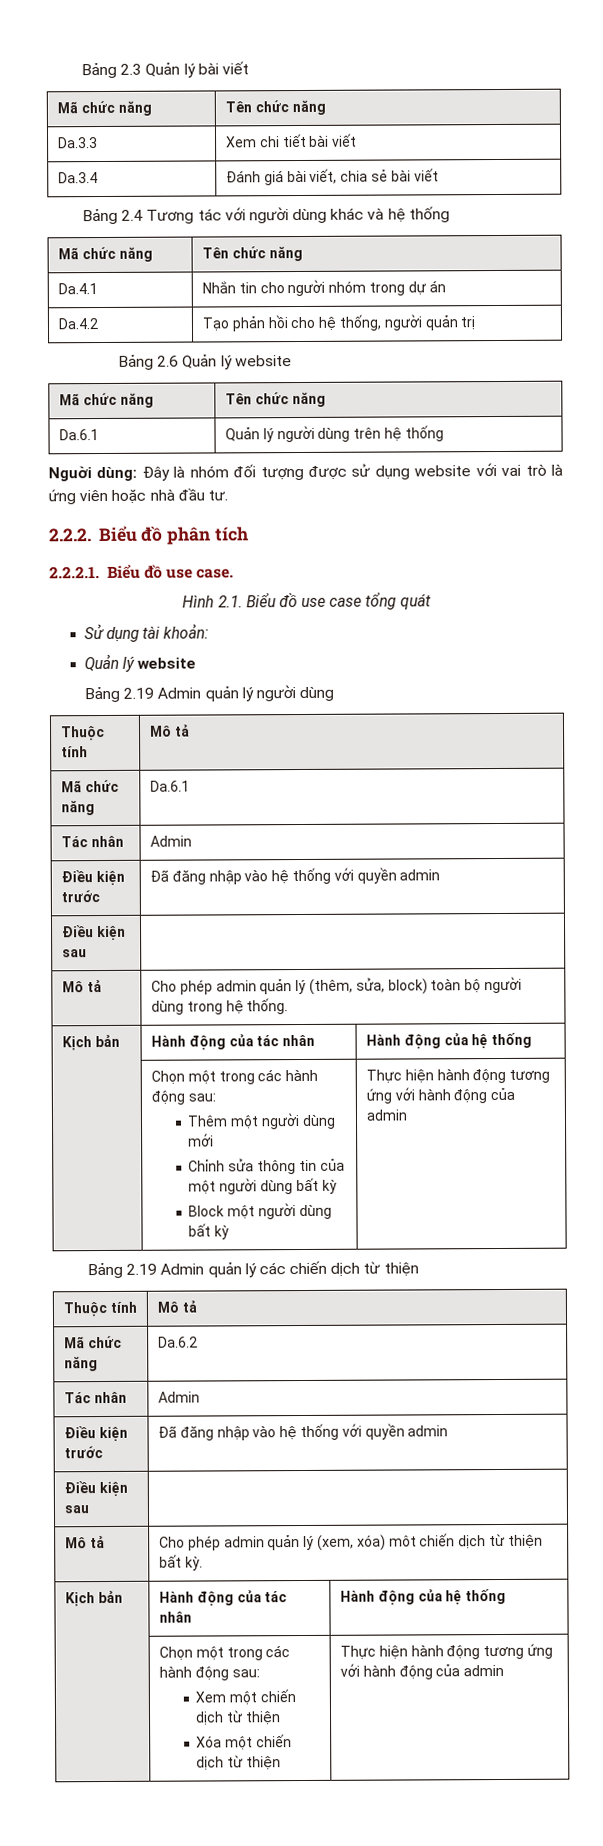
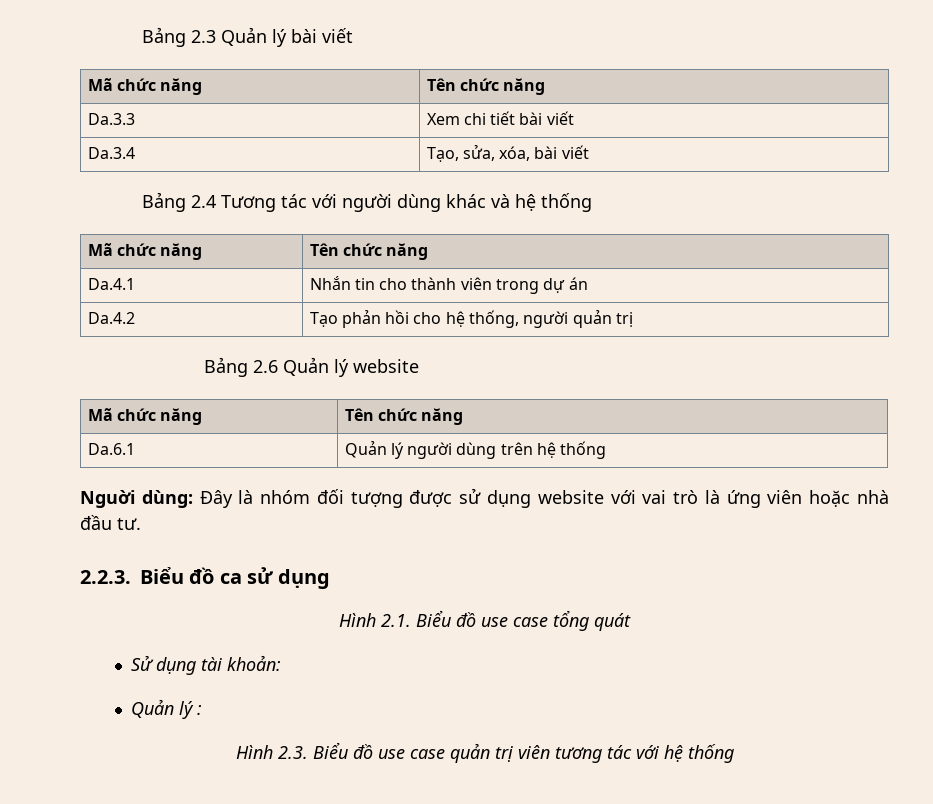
- Da.3.4 | Đánh giá bài viết, chia sẻ bài viết
+ Da.3.4 | Tạo, sửa, xóa, bài viết
- Da.4.1 | Nhắn tin cho người nhóm trong dự án
+ Da.4.1 | Nhắn tin cho thành viên trong dự án
- 2.2.2. Biểu đồ phân tích
- 2.2.2.1. Biểu đồ use case.
+ 2.2.3. Biểu đồ ca sử dụng
  Sử dụng tài khoản:
- Quản lý website
- Bảng 2.19 Admin quản lý người dùng
- Thuộc tính | Mô tả
- Mã chức năng | Da.6.1
- Tác nhân | Admin
- Điều kiện trước | Đã đăng nhập vào hệ thống với quyền admin
- Điều kiện sau |
- Mô tả | Cho phép admin quản lý (thêm, sửa, block) toàn bộ người dùng trong hệ thống.
- Kịch bản | Hành động của tác nhân | Hành động của hệ thống
- | Chọn một trong các hành động sau:
- Thêm một người dùng mới
- Chỉnh sửa thông tin của một người dùng bất kỳ
- Block một người dùng bất kỳ | Thực hiện hành động tương ứng với hành động của admin
- Bảng 2.19 Admin quản lý các chiến dịch từ thiện
- Thuộc tính | Mô tả
- Mã chức năng | Da.6.2
- Tác nhân | Admin
- Điều kiện trước | Đã đăng nhập vào hệ thống với quyền admin
- Điều kiện sau |
- Mô tả | Cho phép admin quản lý (xem, xóa) môt chiến dịch từ thiện bất kỳ.
- Kịch bản | Hành động của tác nhân | Hành động của hệ thống
- | Chọn một trong các hành động sau:
- Xem một chiến dịch từ thiện
- Xóa một chiến dịch từ thiện | Thực hiện hành động tương ứng với hành động của admin
+ Quản lý :
+ Hình 2.3. Biểu đồ use case quản trị viên tương tác với hệ thống

